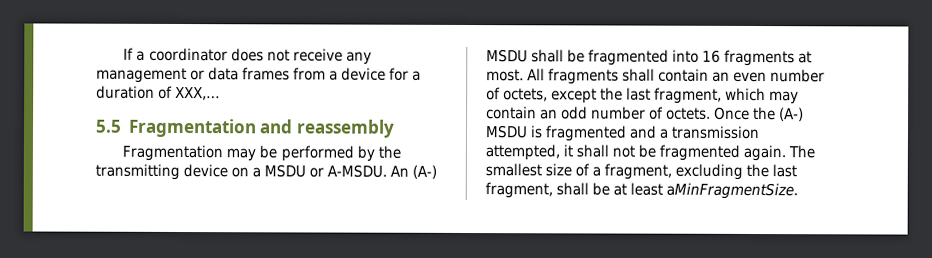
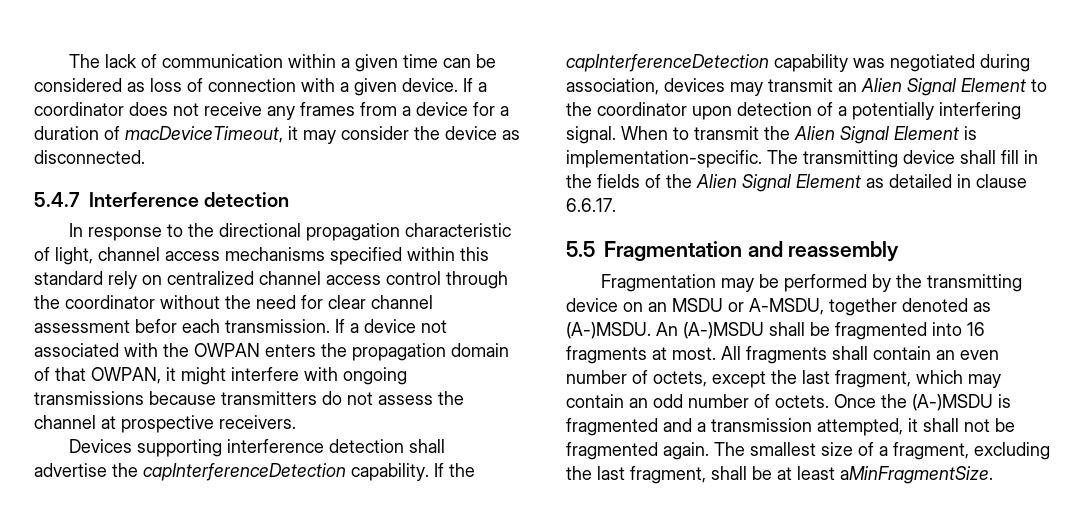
+ The lack of communication within a given time can be considered as loss of connection with a given device.
- If a coordinator does not receive any management or data frames from a device for a duration of XXX,…
+ If a coordinator does not receive any frames from a device for a duration of macDeviceTimeout, it may consider the device as disconnected.
+ 5.4.7 Interference detection
+ In response to the directional propagation characteristic of light, channel access mechanisms specified within this standard rely on centralized channel access control through the coordinator without the need for clear channel assessment befor each transmission. If a device not associated with the OWPAN enters the propagation domain of that OWPAN, it might interfere with ongoing transmissions because transmitters do not assess the channel at prospective receivers.
+ Devices supporting interference detection shall advertise the capInterferenceDetection capability. If the capInterferenceDetection capability was negotiated during association, devices may transmit an Alien Signal Element to the coordinator upon detection of a potentially interfering signal. When to transmit the Alien Signal Element is implementation-specific. The transmitting device shall fill in the fields of the Alien Signal Element as detailed in clause 6.6.17.
- Fragmentation may be performed by the transmitting device on a MSDU or A-MSDU. An (A-) MSDU shall be fragmented into 16 fragments at most.
+ Fragmentation may be performed by the transmitting device on an MSDU or A-MSDU, together denoted as (A-)MSDU. An (A-)MSDU shall be fragmented into 16 fragments at most.
- Once the (A-) MSDU is fragmented and a transmission attempted, it shall not be fragmented again.
+ Once the (A-)MSDU is fragmented and a transmission attempted, it shall not be fragmented again.

